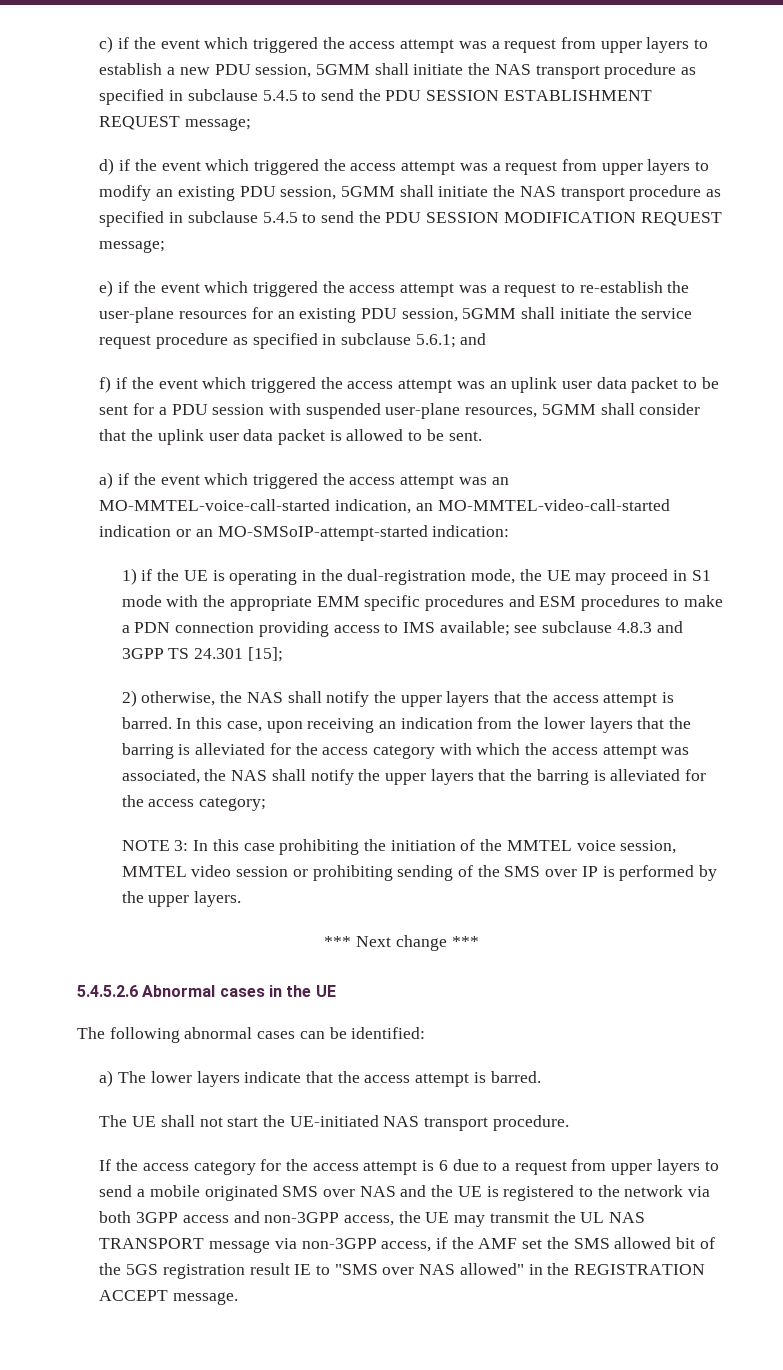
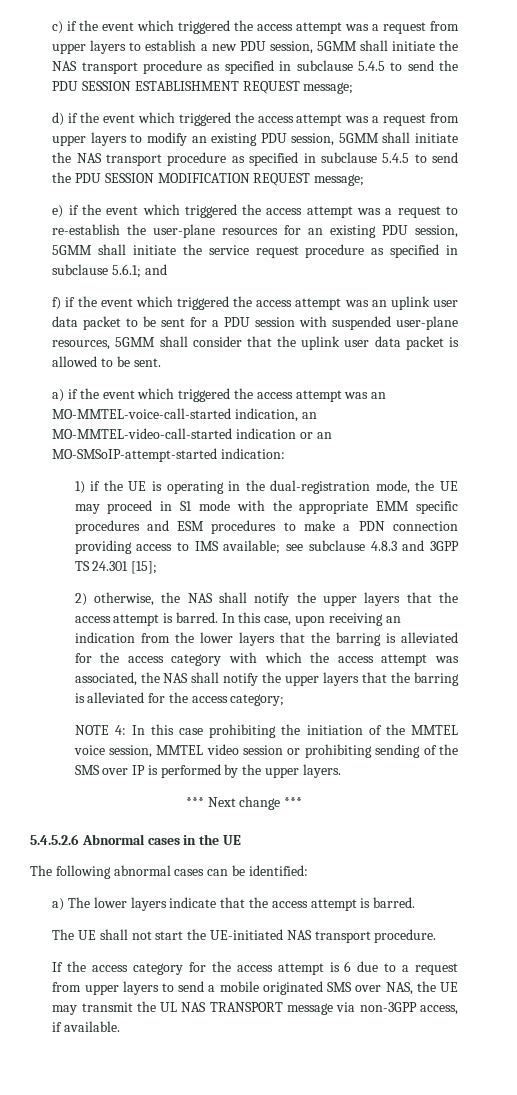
- NOTE 3: In this case prohibiting the initiation of the MMTEL voice session, MMTEL video session or prohibiting sending of the SMS over IP is performed by the upper layers.
+ NOTE 4: In this case prohibiting the initiation of the MMTEL voice session, MMTEL video session or prohibiting sending of the SMS over IP is performed by the upper layers.
- If the access category for the access attempt is 6 due to a request from upper layers to send a mobile originated SMS over NAS and the UE is registered to the network via both 3GPP access and non-3GPP access, the UE may transmit the UL NAS TRANSPORT message via non-3GPP access, if the AMF set the SMS allowed bit of the 5GS registration result IE to "SMS over NAS allowed" in the REGISTRATION ACCEPT message.
+ If the access category for the access attempt is 6 due to a request from upper layers to send a mobile originated SMS over NAS, the UE may transmit the UL NAS TRANSPORT message via non-3GPP access, if available.

